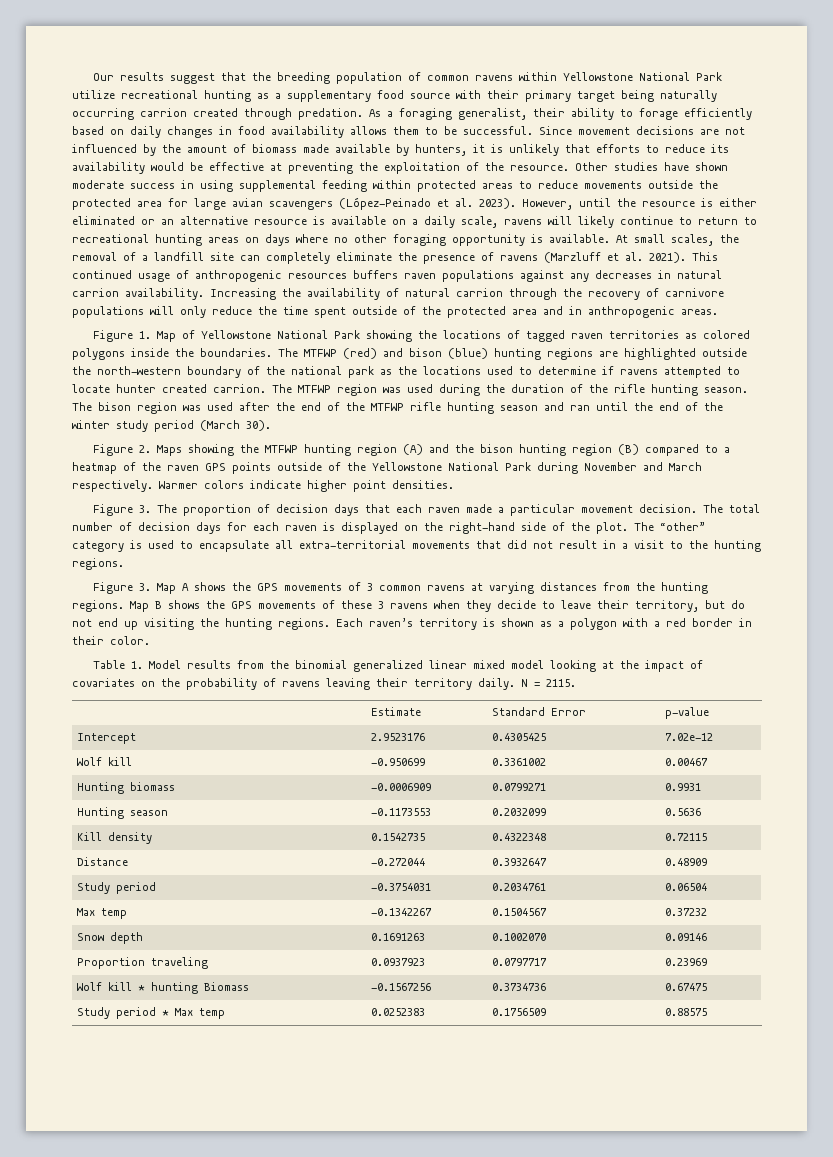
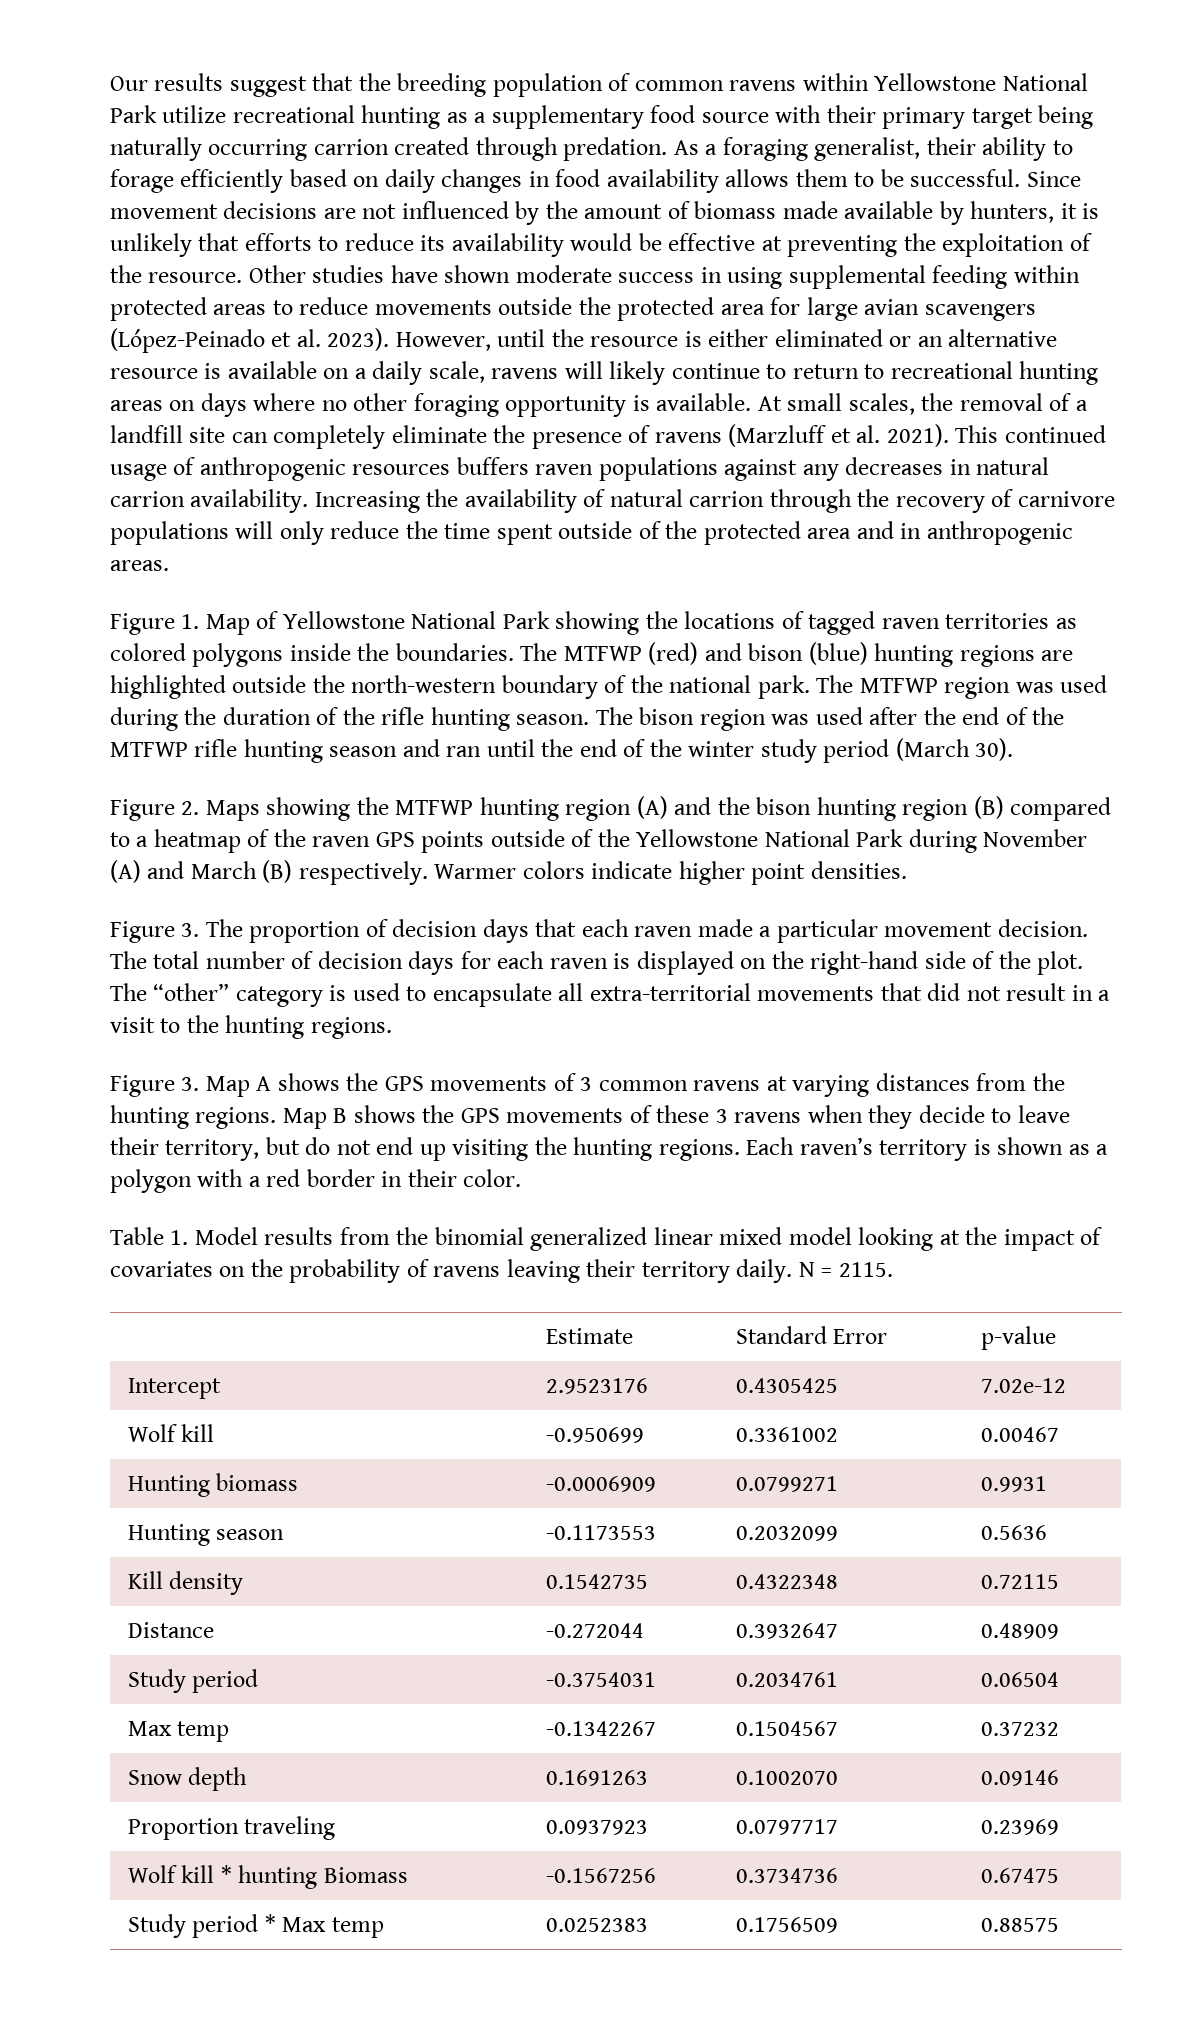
- The MTFWP (red) and bison (blue) hunting regions are highlighted outside the north-western boundary of the national park as the locations used to determine if ravens attempted to locate hunter created carrion.
+ The MTFWP (red) and bison (blue) hunting regions are highlighted outside the north-western boundary of the national park.
- Figure 2. Maps showing the MTFWP hunting region (A) and the bison hunting region (B) compared to a heatmap of the raven GPS points outside of the Yellowstone National Park during November and March respectively.
+ Figure 2. Maps showing the MTFWP hunting region (A) and the bison hunting region (B) compared to a heatmap of the raven GPS points outside of the Yellowstone National Park during November (A) and March (B) respectively.

